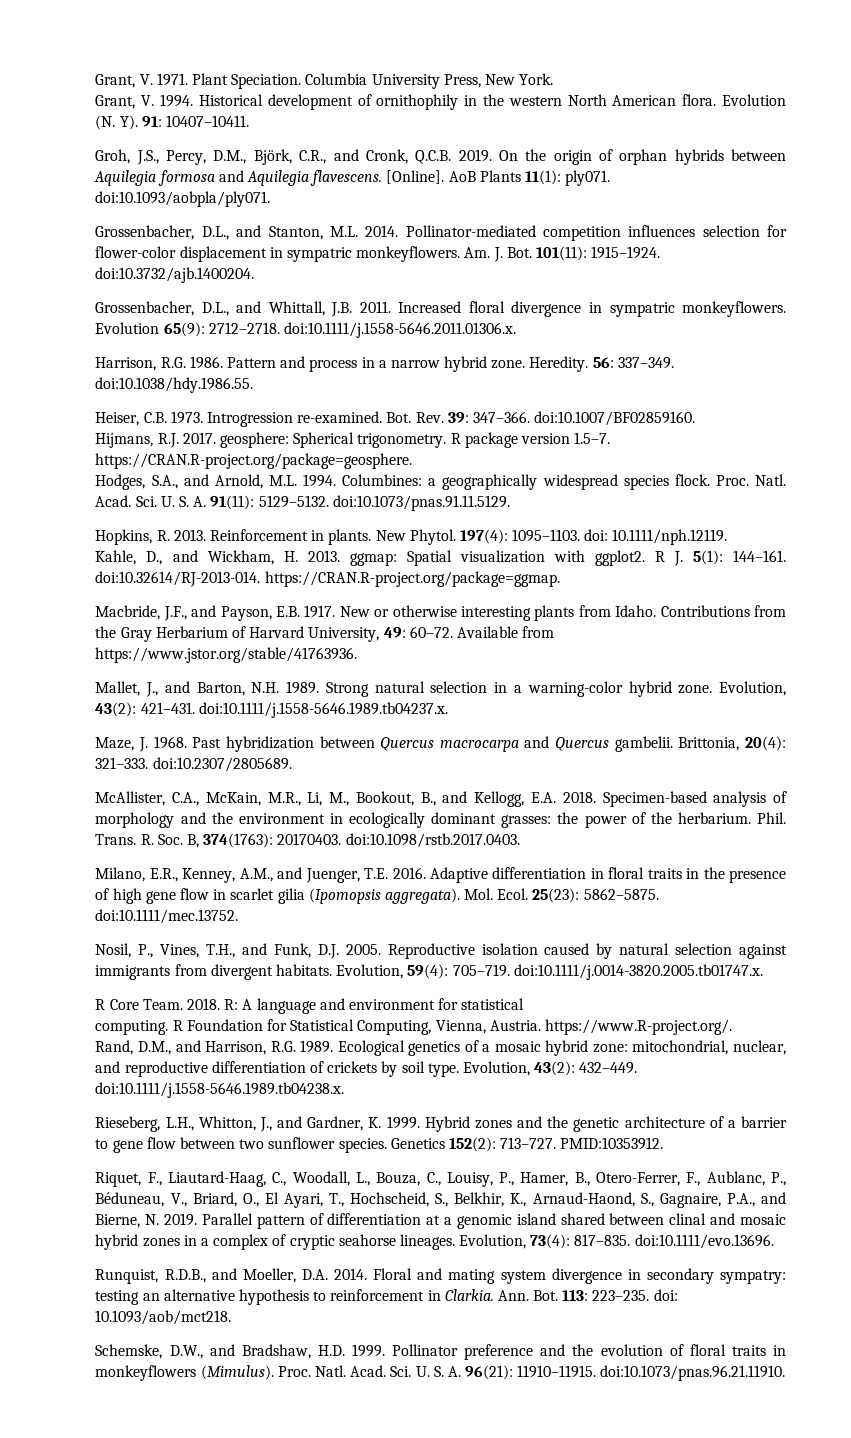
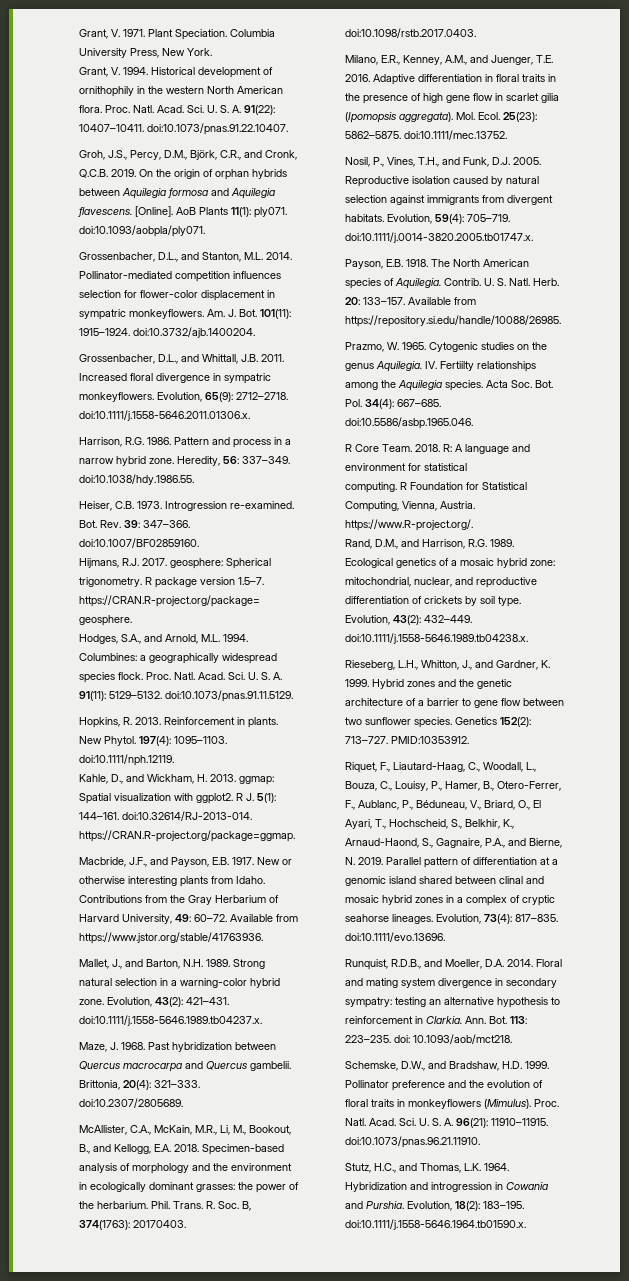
- Evolution (N. Y). 91: 10407–10411.
+ Proc. Natl. Acad. Sci. U. S. A. 91(22): 10407–10411. doi:10.1073/pnas.91.22.10407.
- Evolution 65(9): 2712–2718. doi:10.1111/j.1558-5646.2011.01306.x.
+ Evolution, 65(9): 2712–2718. doi:10.1111/j.1558-5646.2011.01306.x.
- Heredity. 56: 337–349. doi:10.1038/hdy.1986.55.
+ Heredity, 56: 337–349. doi:10.1038/hdy.1986.55.
- 197(4): 1095–1103. doi: 10.1111/nph.12119.
+ 197(4): 1095–1103. doi:10.1111/nph.12119.
+ Payson, E.B. 1918. The North American species of Aquilegia. Contrib. U. S. Natl. Herb. 20: 133–157. Available from https://repository.si.edu/handle/10088/26985.
+ Prazmo, W. 1965. Cytogenic studies on the genus Aquilegia. IV. Fertiilty relationships among the Aquilegia species. Acta Soc. Bot. Pol. 34(4): 667–685. doi:10.5586/asbp.1965.046.
+ Stutz, H.C., and Thomas, L.K. 1964. Hybridization and introgression in Cowania and Purshia. Evolution, 18(2): 183–195. doi:10.1111/j.1558-5646.1964.tb01590.x.

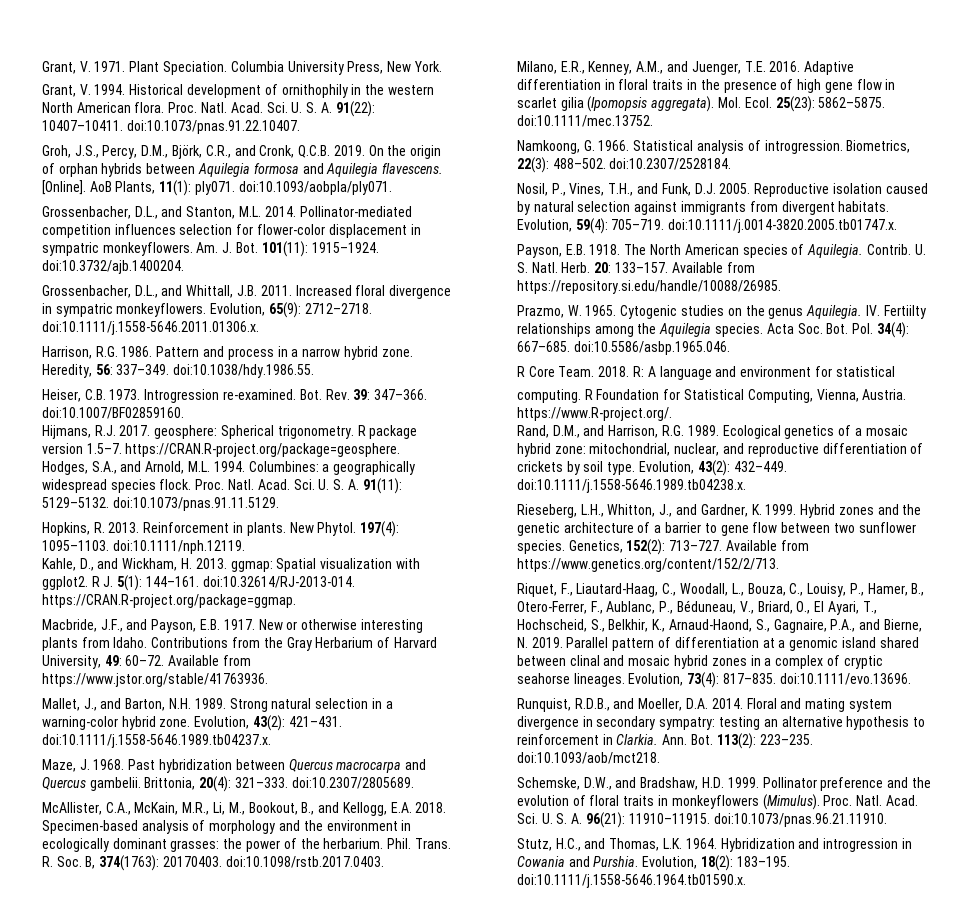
- AoB Plants 11(1): ply071. doi:10.1093/aobpla/ply071.
+ AoB Plants, 11(1): ply071. doi:10.1093/aobpla/ply071.
+ Namkoong, G. 1966. Statistical analysis of introgression. Biometrics, 22(3): 488–502. doi:10.2307/2528184.
- Genetics 152(2): 713–727.
+ Genetics, 152(2): 713–727.
- PMID:10353912.
+ Available from https://www.genetics.org/content/152/2/713.
- Ann. Bot. 113: 223–235. doi: 10.1093/aob/mct218.
+ Ann. Bot. 113(2): 223–235. doi:10.1093/aob/mct218.

